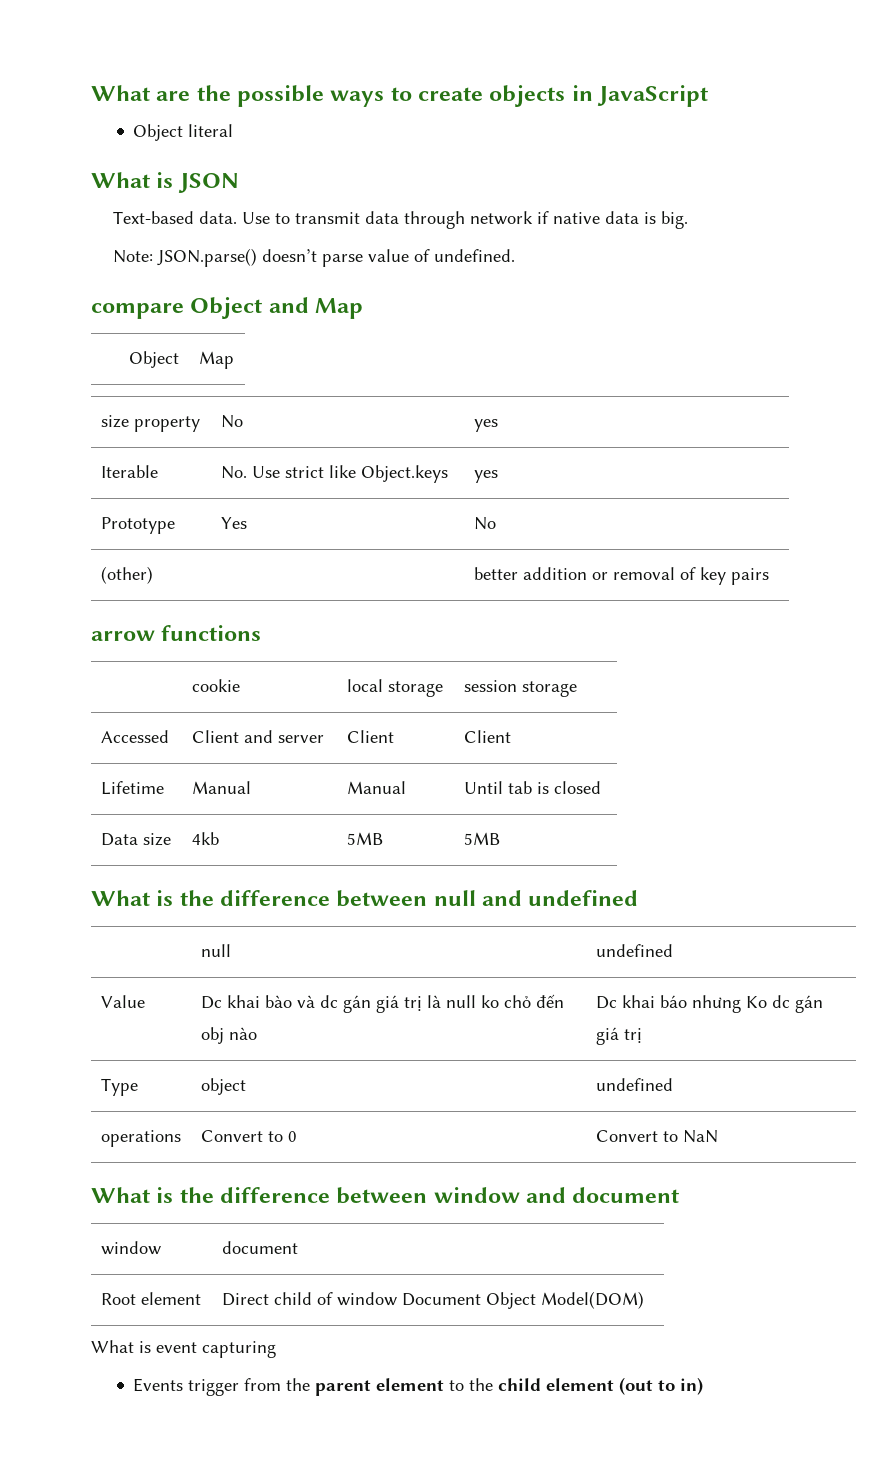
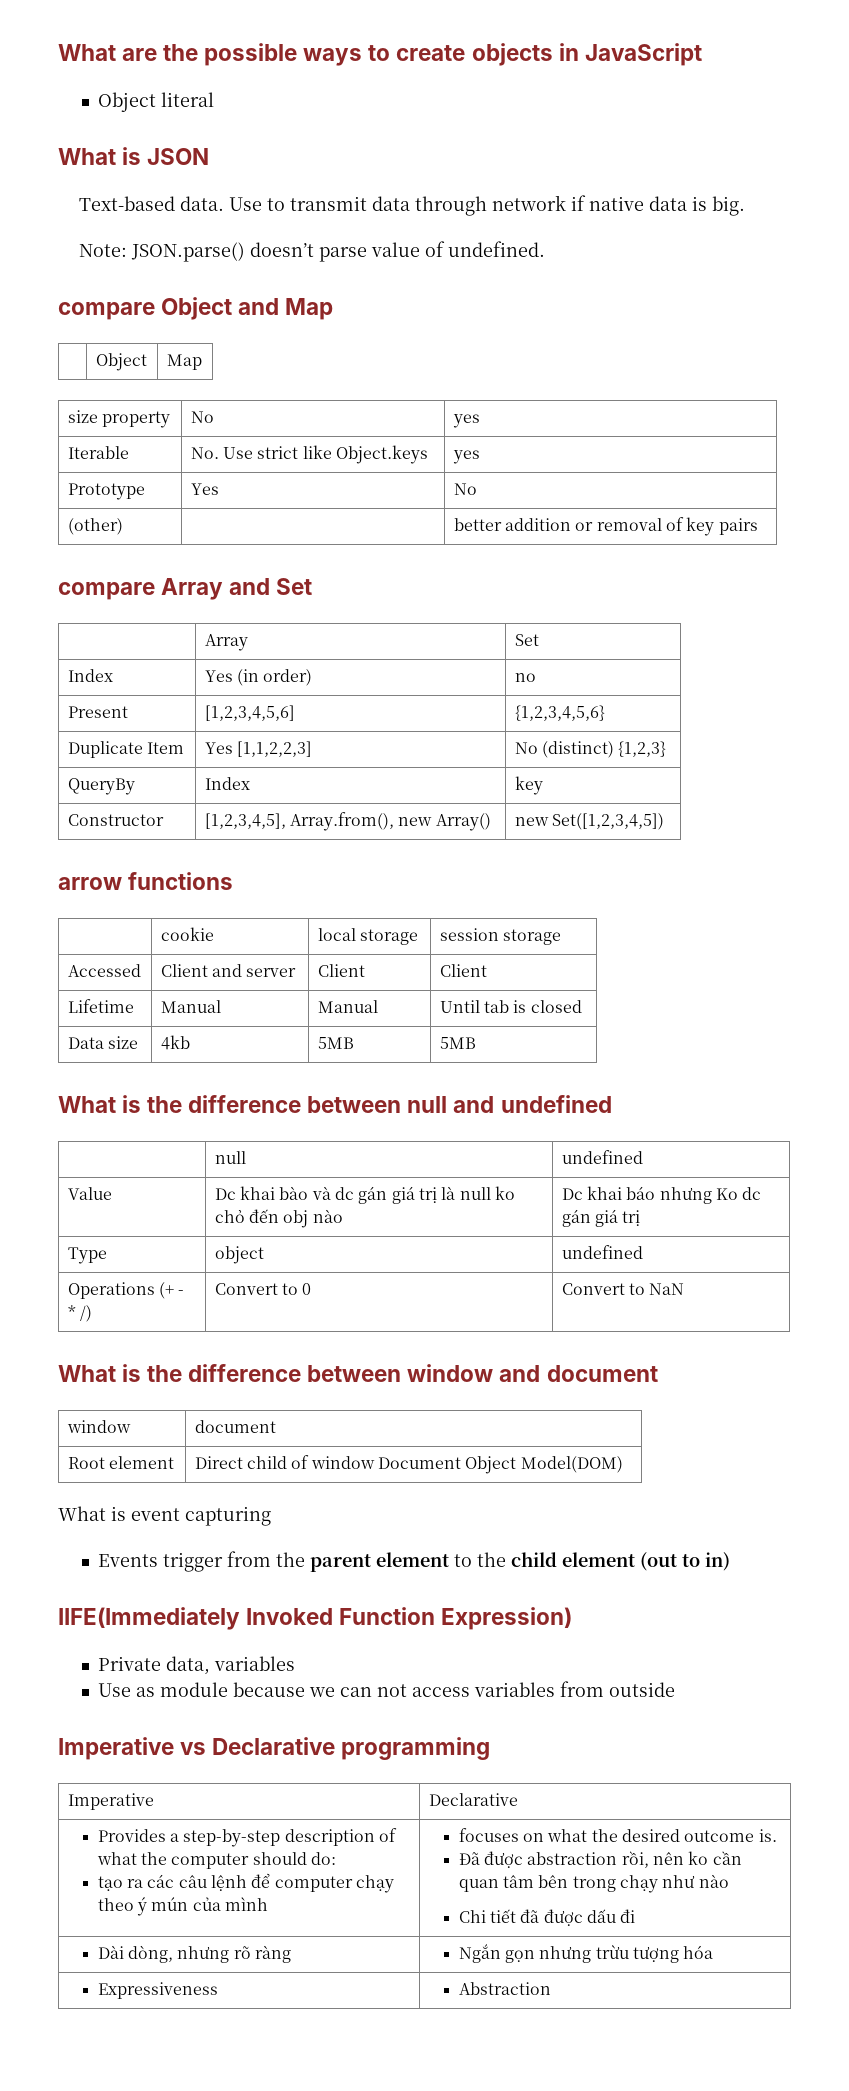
+ compare Array and Set
+ | Array | Set
+ Index | Yes (in order) | no
+ Present | [1,2,3,4,5,6] | {1,2,3,4,5,6}
+ Duplicate Item | Yes [1,1,2,2,3] | No (distinct) {1,2,3}
+ QueryBy | Index | key
+ Constructor | [1,2,3,4,5], Array.from(), new Array() | new Set([1,2,3,4,5])
- operations | Convert to 0 | Convert to NaN
+ Operations (+ - * /) | Convert to 0 | Convert to NaN
+ IIFE(Immediately Invoked Function Expression)
+ Private data, variables
+ Use as module because we can not access variables from outside
+ Imperative vs Declarative programming
+ Imperative | Declarative
+ Provides a step-by-step description of what the computer should do:
+ tạo ra các câu lệnh để computer chạy theo ý mún của mình | focuses on what the desired outcome is.
+ Đã được abstraction rồi, nên ko cần quan tâm bên trong chạy như nào
+ Chi tiết đã được dấu đi
+ Dài dòng, nhưng rõ ràng | Ngắn gọn nhưng trừu tượng hóa
+ Expressiveness | Abstraction

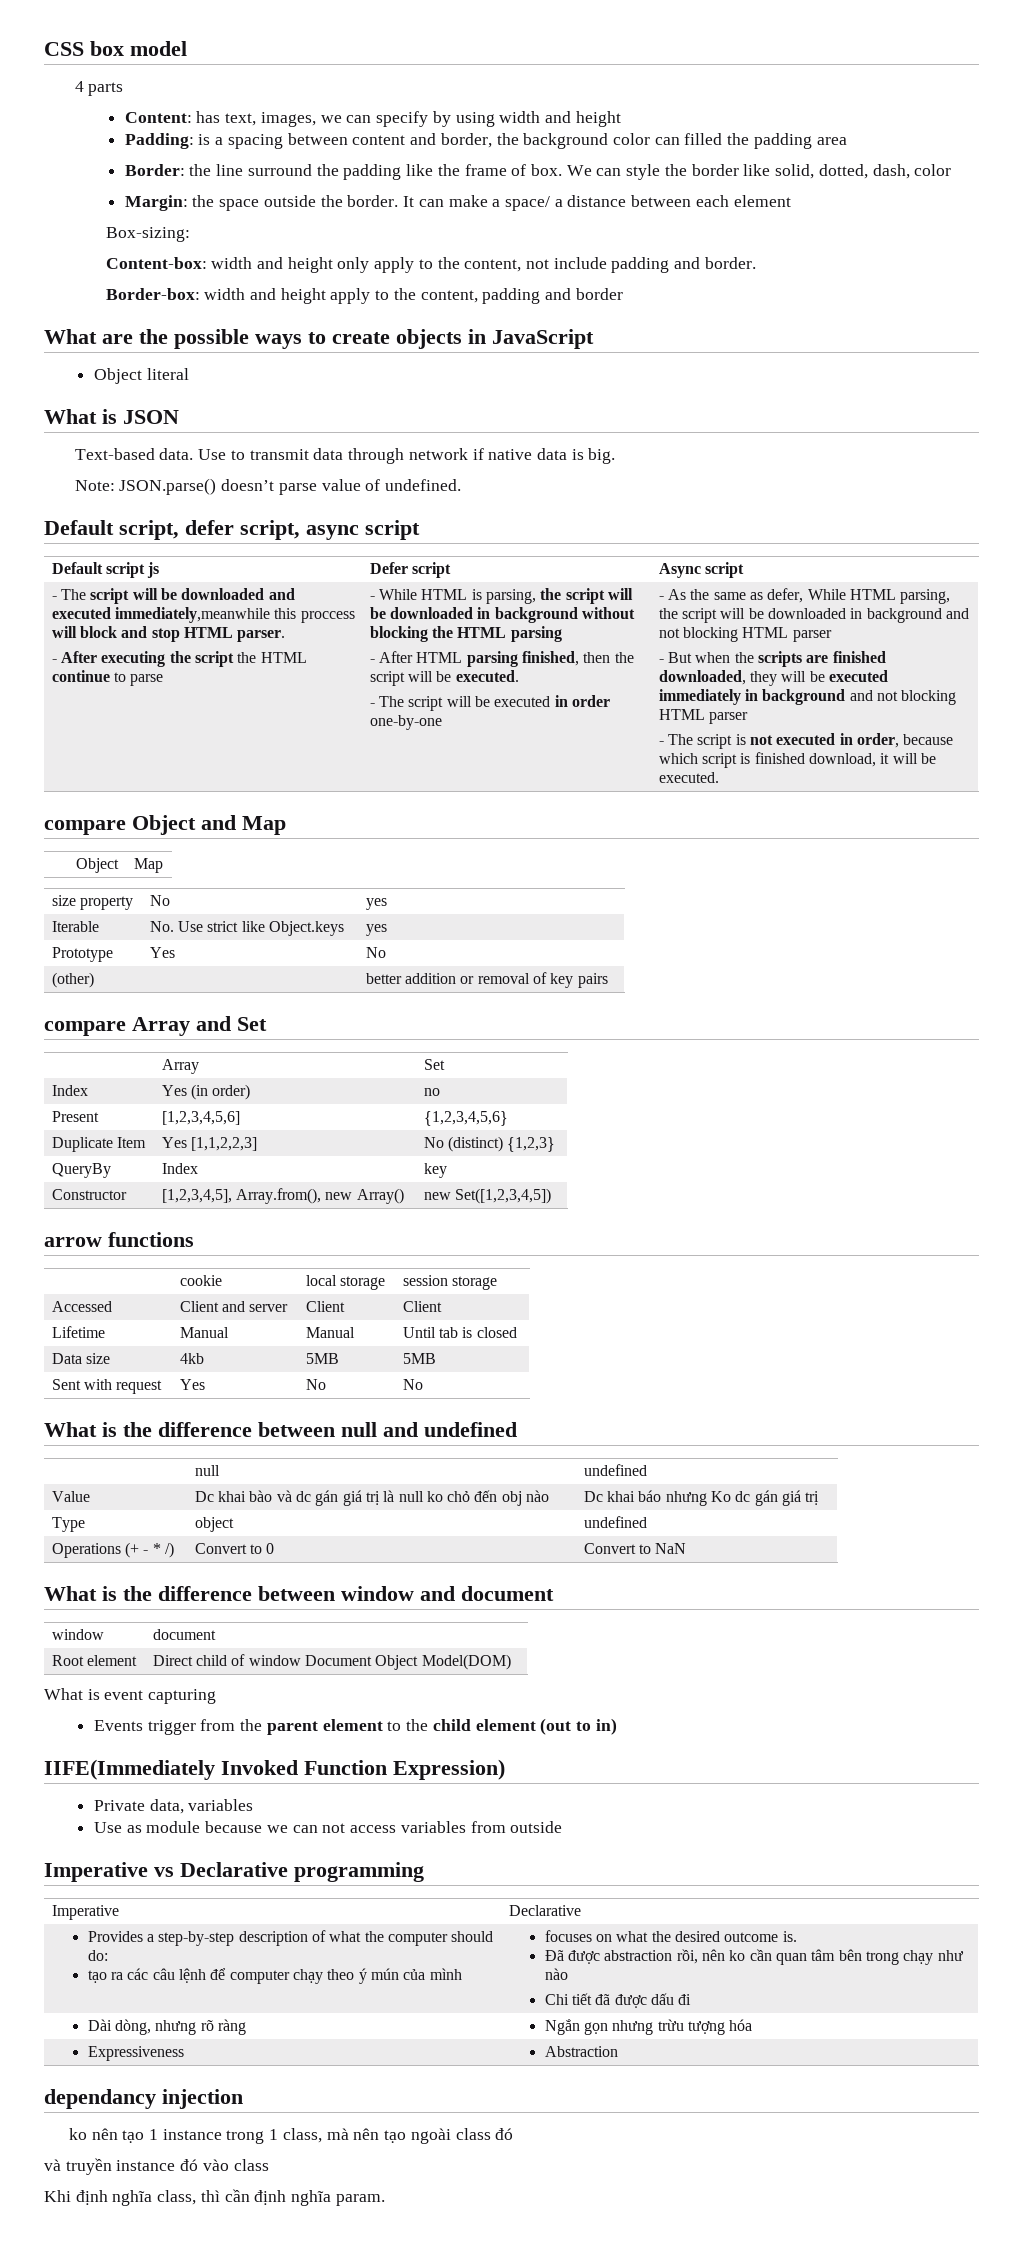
+ CSS box model
+ 4 parts
+ Content: has text, images, we can specify by using width and height
+ Padding: is a spacing between content and border, the background color can filled the padding area
+ Border: the line surround the padding like the frame of box. We can style the border like solid, dotted, dash, color
+ Margin: the space outside the border. It can make a space/ a distance between each element
+ Box-sizing:
+ Content-box: width and height only apply to the content, not include padding and border.
+ Border-box: width and height apply to the content, padding and border
+ Default script, defer script, async script
+ Default script js | Defer script | Async script
+ - The script will be downloaded and executed immediately,meanwhile this proccess will block and stop HTML parser.
+ - After executing the script the HTML continue to parse | - While HTML is parsing, the script will be downloaded in background without blocking the HTML parsing
+ - After HTML parsing finished, then the script will be executed.
+ - The script will be executed in order one-by-one | - As the same as defer, While HTML parsing, the script will be downloaded in background and not blocking HTML parser
+ - But when the scripts are finished downloaded, they will be executed immediately in background and not blocking HTML parser
+ - The script is not executed in order, because which script is finished download, it will be executed.
+ Sent with request | Yes | No | No
+ dependancy injection
+ ko nên tạo 1 instance trong 1 class, mà nên tạo ngoài class đó
+ và truyền instance đó vào class
+ Khi định nghĩa class, thì cần định nghĩa param.

